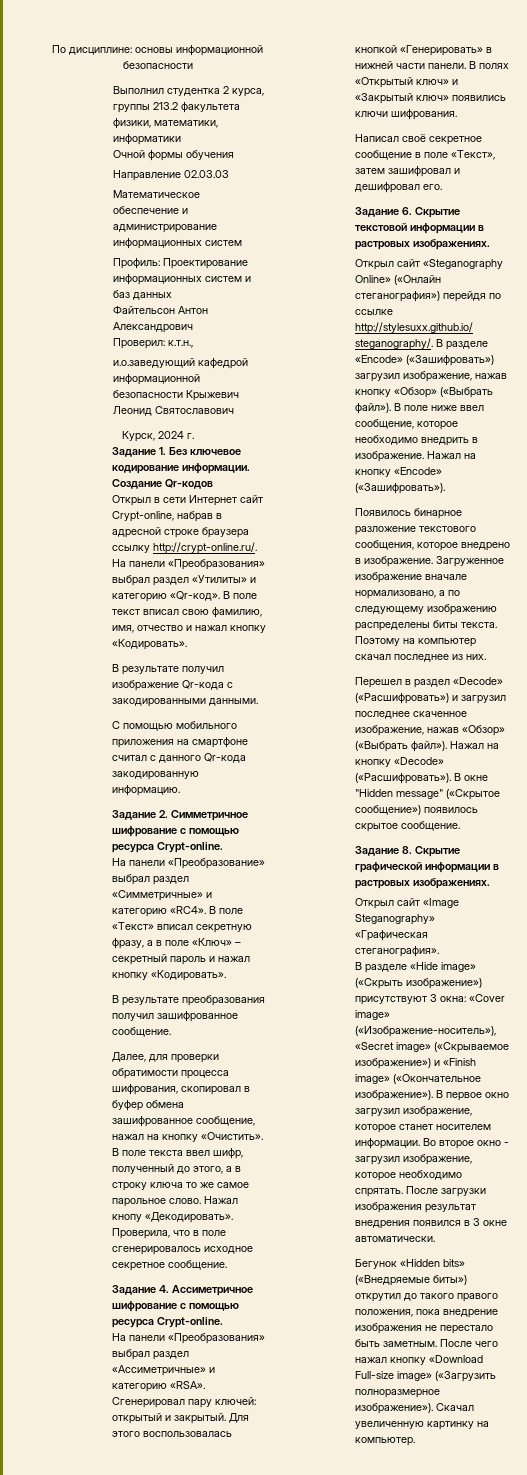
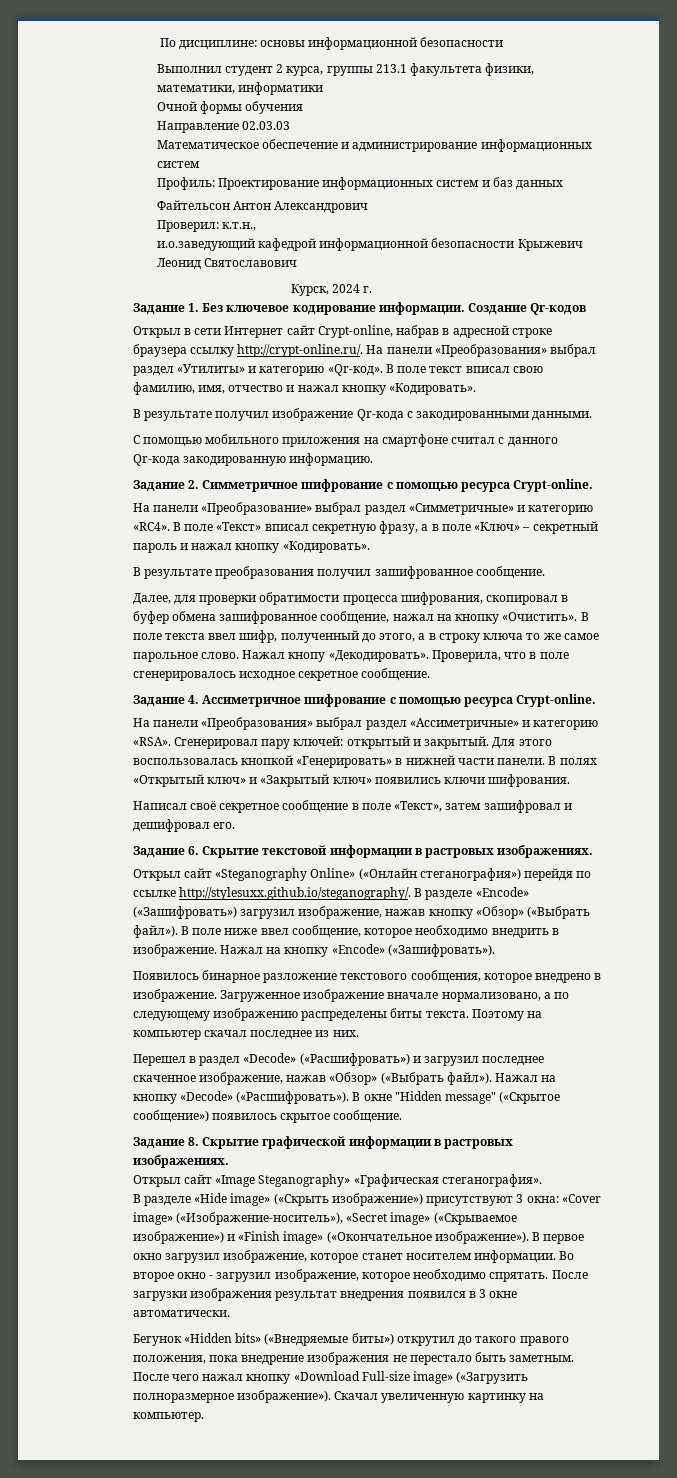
- Выполнил студентка 2 курса, группы 213.2 факультета физики, математики, информатики
+ Выполнил студент 2 курса, группы 213.1 факультета физики, математики, информатики

